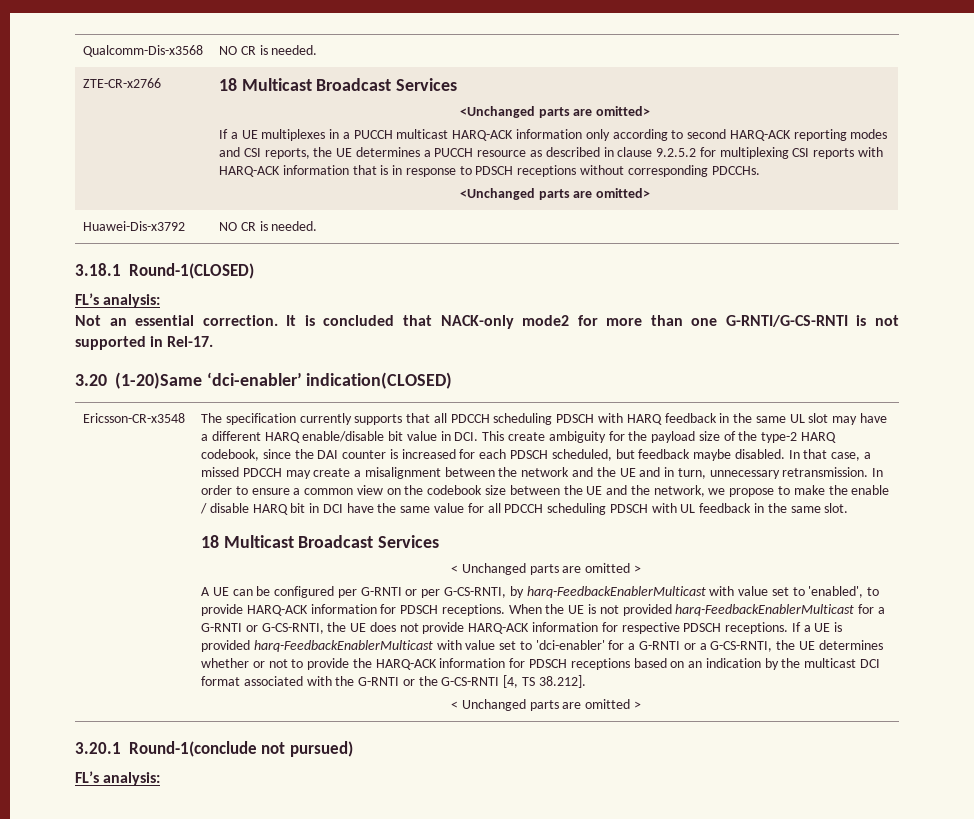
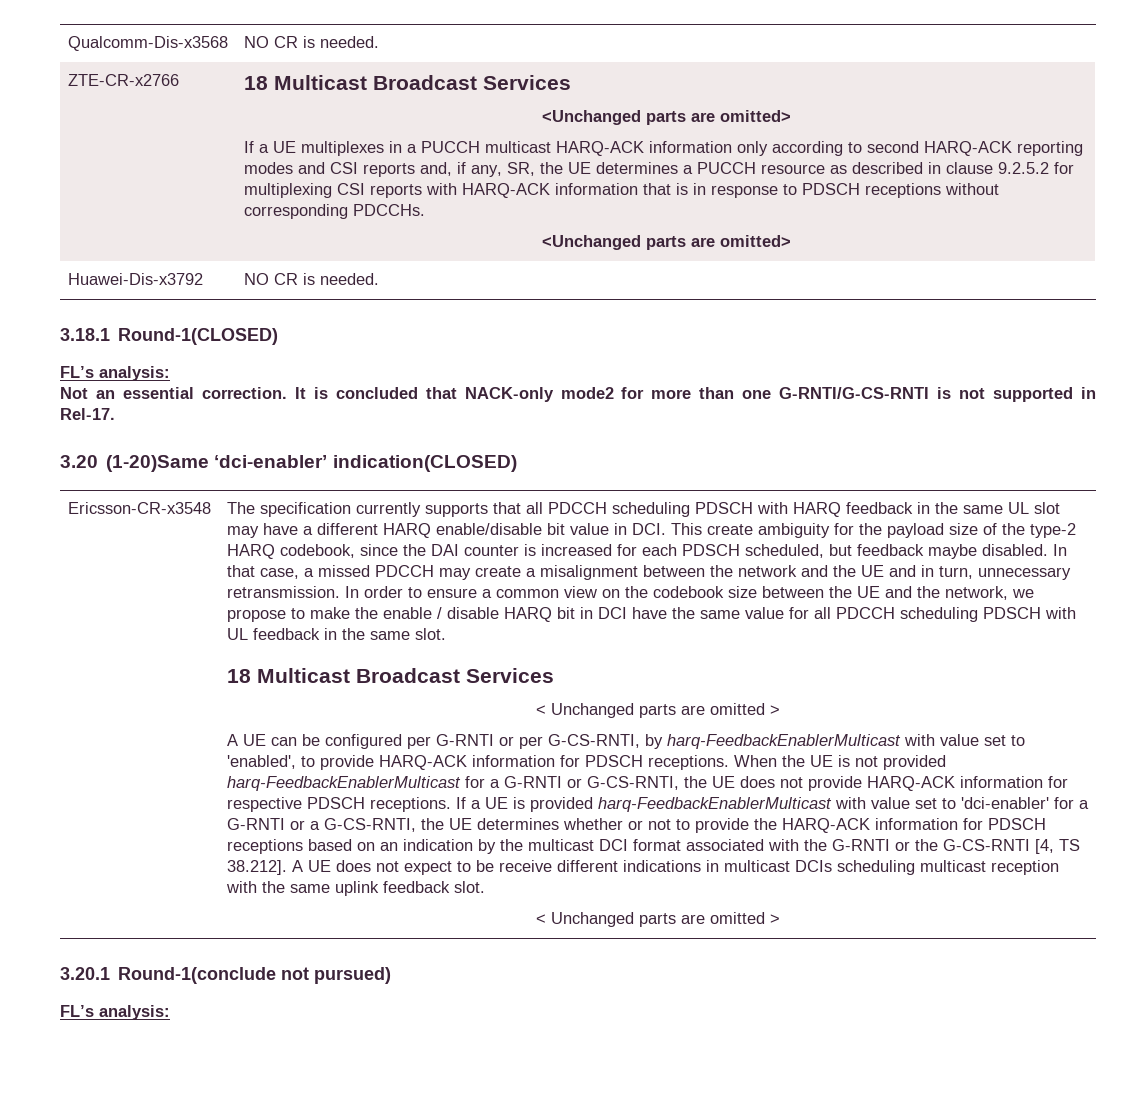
- If a UE multiplexes in a PUCCH multicast HARQ-ACK information only according to second HARQ-ACK reporting modes and CSI reports, the UE determines a PUCCH resource as described in clause 9.2.5.2 for multiplexing CSI reports with HARQ-ACK information that is in response to PDSCH receptions without corresponding PDCCHs.
+ If a UE multiplexes in a PUCCH multicast HARQ-ACK information only according to second HARQ-ACK reporting modes and CSI reports and, if any, SR, the UE determines a PUCCH resource as described in clause 9.2.5.2 for multiplexing CSI reports with HARQ-ACK information that is in response to PDSCH receptions without corresponding PDCCHs.
- If a UE is provided harq-FeedbackEnablerMulticast with value set to 'dci-enabler' for a G-RNTI or a G-CS-RNTI, the UE determines whether or not to provide the HARQ-ACK information for PDSCH receptions based on an indication by the multicast DCI format associated with the G-RNTI or the G-CS-RNTI [4, TS 38.212].
+ If a UE is provided harq-FeedbackEnablerMulticast with value set to 'dci-enabler' for a G-RNTI or a G-CS-RNTI, the UE determines whether or not to provide the HARQ-ACK information for PDSCH receptions based on an indication by the multicast DCI format associated with the G-RNTI or the G-CS-RNTI [4, TS 38.212]. A UE does not expect to be receive different indications in multicast DCIs scheduling multicast reception with the same uplink feedback slot.

